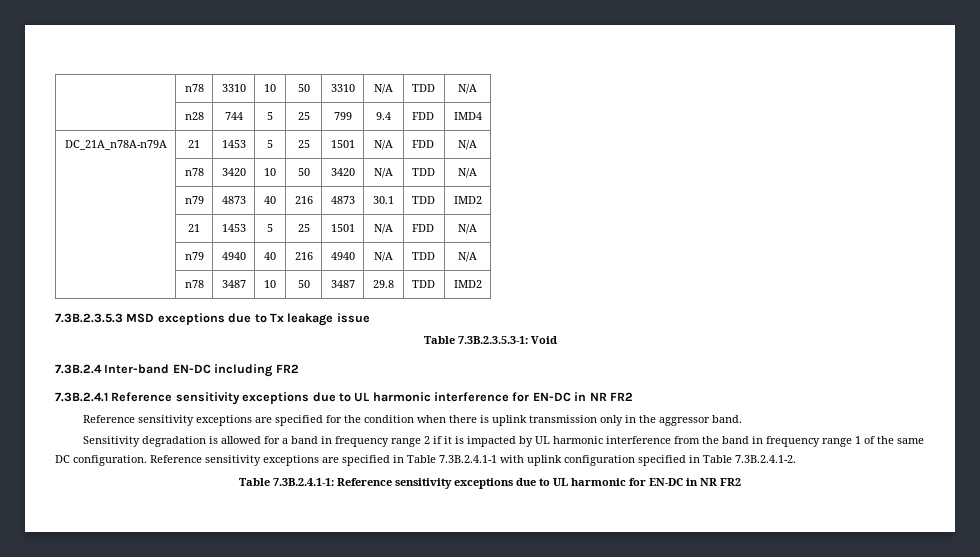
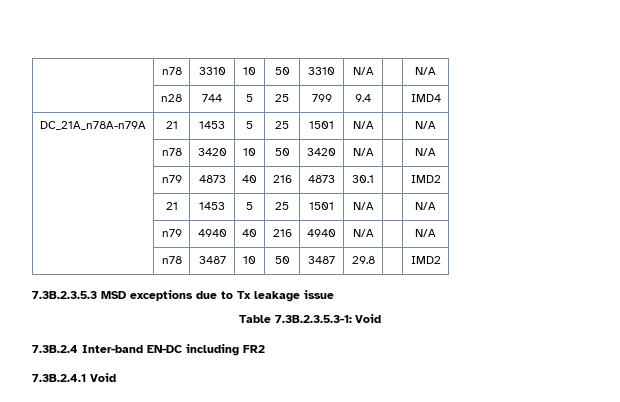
- | n78 | 3310 | 10 | 50 | 3310 | N/A | TDD | N/A
+ | n78 | 3310 | 10 | 50 | 3310 | N/A | | N/A
- | n28 | 744 | 5 | 25 | 799 | 9.4 | FDD | IMD4
+ | n28 | 744 | 5 | 25 | 799 | 9.4 | | IMD4
- DC_21A_n78A-n79A | 21 | 1453 | 5 | 25 | 1501 | N/A | FDD | N/A
+ DC_21A_n78A-n79A | 21 | 1453 | 5 | 25 | 1501 | N/A | | N/A
- | n78 | 3420 | 10 | 50 | 3420 | N/A | TDD | N/A
+ | n78 | 3420 | 10 | 50 | 3420 | N/A | | N/A
- | n79 | 4873 | 40 | 216 | 4873 | 30.1 | TDD | IMD2
- | 21 | 1453 | 5 | 25 | 1501 | N/A | FDD | N/A
+ | n79 | 4873 | 40 | 216 | 4873 | 30.1 | | IMD2
+ | 21 | 1453 | 5 | 25 | 1501 | N/A | | N/A
- | n79 | 4940 | 40 | 216 | 4940 | N/A | TDD | N/A
+ | n79 | 4940 | 40 | 216 | 4940 | N/A | | N/A
- | n78 | 3487 | 10 | 50 | 3487 | 29.8 | TDD | IMD2
+ | n78 | 3487 | 10 | 50 | 3487 | 29.8 | | IMD2
- 7.3B.2.4.1 Reference sensitivity exceptions due to UL harmonic interference for EN-DC in NR FR2
- Reference sensitivity exceptions are specified for the condition when there is uplink transmission only in the aggressor band.
- Sensitivity degradation is allowed for a band in frequency range 2 if it is impacted by UL harmonic interference from the band in frequency range 1 of the same DC configuration. Reference sensitivity exceptions are specified in Table 7.3B.2.4.1-1 with uplink configuration specified in Table 7.3B.2.4.1-2.
- Table 7.3B.2.4.1-1: Reference sensitivity exceptions due to UL harmonic for EN-DC in NR FR2
+ 7.3B.2.4.1 Void

